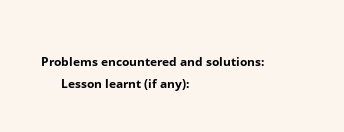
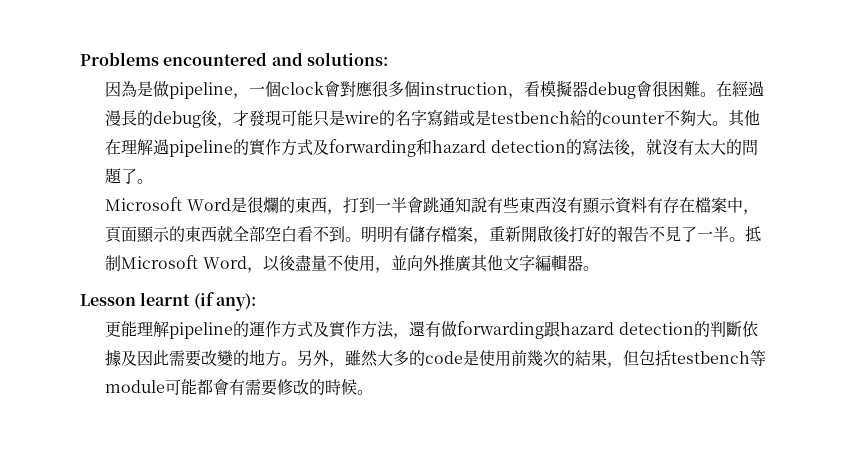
+ 因為是做pipeline，一個clock會對應很多個instruction，看模擬器debug會很困難。在經過漫長的debug後，才發現可能只是wire的名字寫錯或是testbench給的counter不夠大。其他在理解過pipeline的實作方式及forwarding和hazard detection的寫法後，就沒有太大的問題了。
+ Microsoft Word是很爛的東西，打到一半會跳通知說有些東西沒有顯示資料有存在檔案中，頁面顯示的東西就全部空白看不到。明明有儲存檔案，重新開啟後打好的報告不見了一半。抵制Microsoft Word，以後盡量不使用，並向外推廣其他文字編輯器。
  Lesson learnt (if any):
+ 更能理解pipeline的運作方式及實作方法，還有做forwarding跟hazard detection的判斷依據及因此需要改變的地方。另外，雖然大多的code是使用前幾次的結果，但包括testbench等module可能都會有需要修改的時候。

